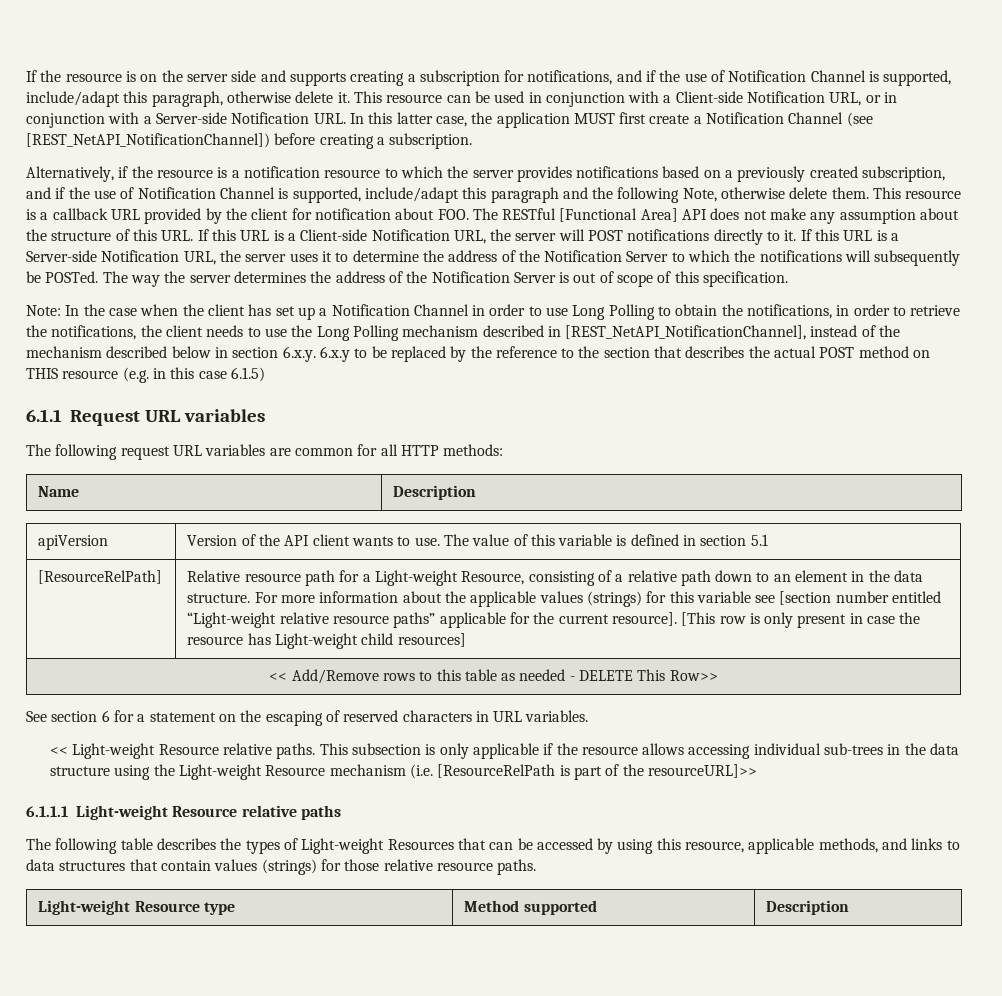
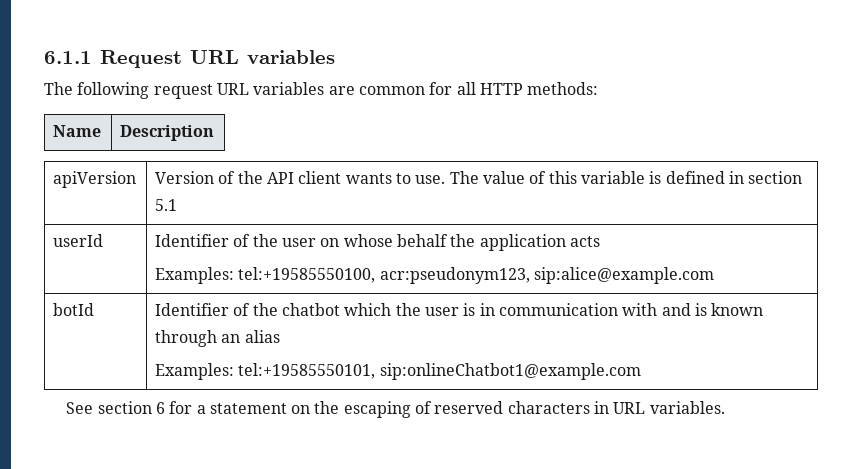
- If the resource is on the server side and supports creating a subscription for notifications, and if the use of Notification Channel is supported, include/adapt this paragraph, otherwise delete it. This resource can be used in conjunction with a Client-side Notification URL, or in conjunction with a Server-side Notification URL. In this latter case, the application MUST first create a Notification Channel (see [REST_NetAPI_NotificationChannel]) before creating a subscription.
- Alternatively, if the resource is a notification resource to which the server provides notifications based on a previously created subscription, and if the use of Notification Channel is supported, include/adapt this paragraph and the following Note, otherwise delete them. This resource is a callback URL provided by the client for notification about FOO. The RESTful [Functional Area] API does not make any assumption about the structure of this URL. If this URL is a Client-side Notification URL, the server will POST notifications directly to it. If this URL is a Server-side Notification URL, the server uses it to determine the address of the Notification Server to which the notifications will subsequently be POSTed. The way the server determines the address of the Notification Server is out of scope of this specification.
- Note: In the case when the client has set up a Notification Channel in order to use Long Polling to obtain the notifications, in order to retrieve the notifications, the client needs to use the Long Polling mechanism described in [REST_NetAPI_NotificationChannel], instead of the mechanism described below in section 6.x.y. 6.x.y to be replaced by the reference to the section that describes the actual POST method on THIS resource (e.g. in this case 6.1.5)
- [ResourceRelPath] | Relative resource path for a Light-weight Resource, consisting of a relative path down to an element in the data structure. For more information about the applicable values (strings) for this variable see [section number entitled “Light-weight relative resource paths” applicable for the current resource]. [This row is only present in case the resource has Light-weight child resources]
- << Add/Remove rows to this table as needed - DELETE This Row>>
+ userId | Identifier of the user on whose behalf the application acts
+ Examples: tel:+19585550100, acr:pseudonym123, sip:alice@example.com
+ botId | Identifier of the chatbot which the user is in communication with and is known through an alias
+ Examples: tel:+19585550101, sip:onlineChatbot1@example.com
- << Light-weight Resource relative paths. This subsection is only applicable if the resource allows accessing individual sub-trees in the data structure using the Light-weight Resource mechanism (i.e. [ResourceRelPath is part of the resourceURL]>>
- 6.1.1.1 Light-weight Resource relative paths
- The following table describes the types of Light-weight Resources that can be accessed by using this resource, applicable methods, and links to data structures that contain values (strings) for those relative resource paths.
- Light-weight Resource type | Method supported | Description

